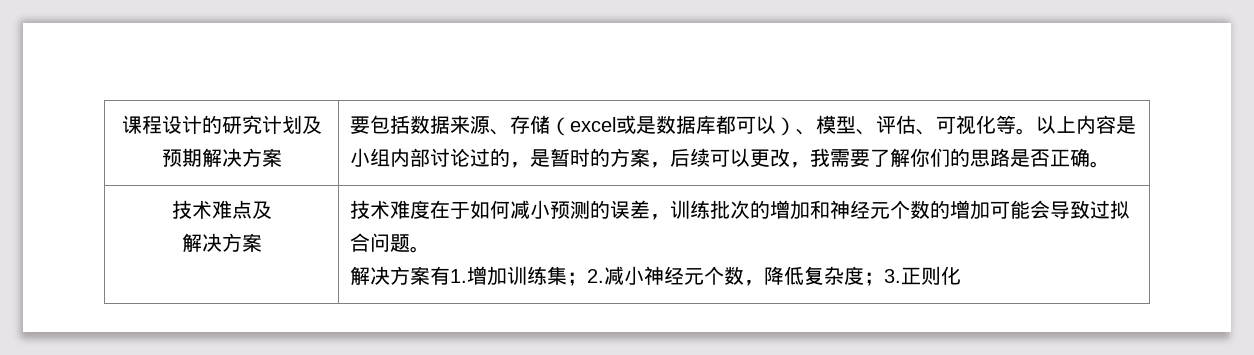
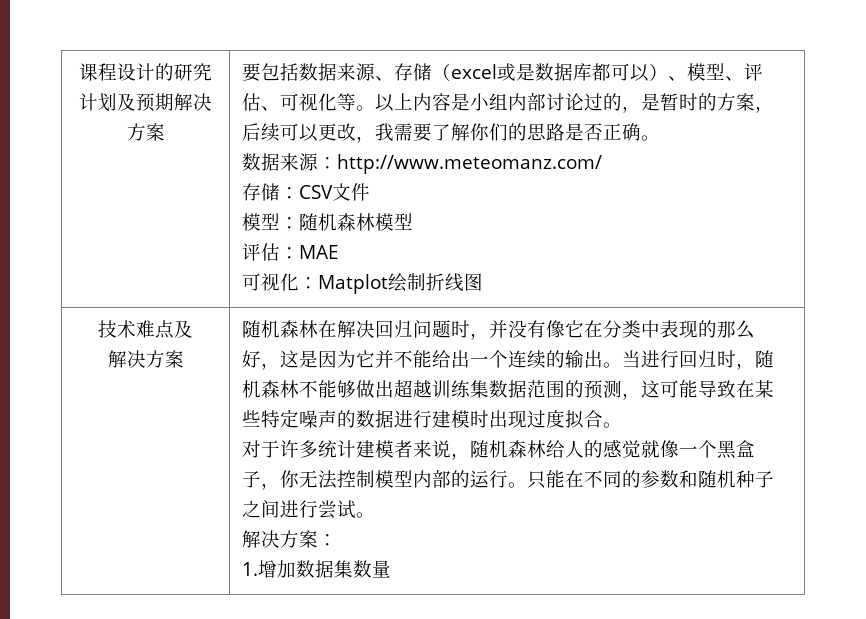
+ 数据来源：http://www.meteomanz.com/
+ 存储：CSV文件
+ 模型：随机森林模型
+ 评估：MAE
+ 可视化：Matplot绘制折线图
- 技术难度在于如何减小预测的误差，训练批次的增加和神经元个数的增加可能会导致过拟合问题。
+ 随机森林在解决回归问题时，并没有像它在分类中表现的那么好，这是因为它并不能给出一个连续的输出。当进行回归时，随机森林不能够做出超越训练集数据范围的预测，这可能导致在某些特定噪声的数据进行建模时出现过度拟合。
+ 对于许多统计建模者来说，随机森林给人的感觉就像一个黑盒子，你无法控制模型内部的运行。只能在不同的参数和随机种子之间进行尝试。
- 解决方案有1.增加训练集；2.减小神经元个数，降低复杂度；3.正则化
+ 解决方案：
+ 1.增加数据集数量

